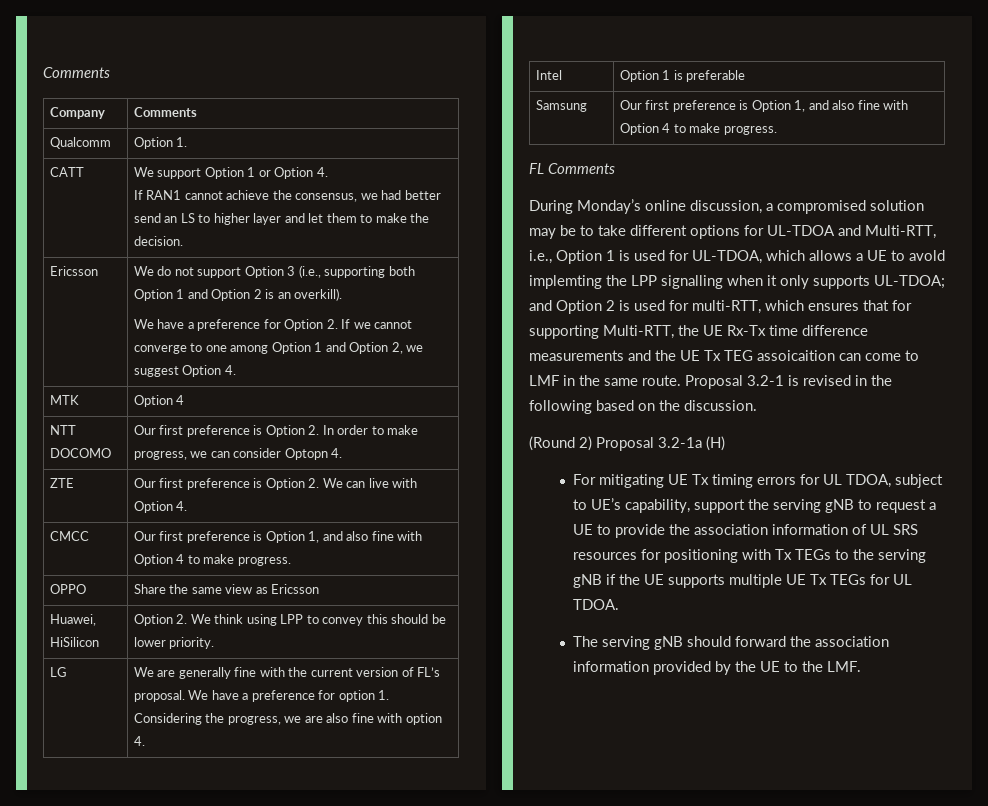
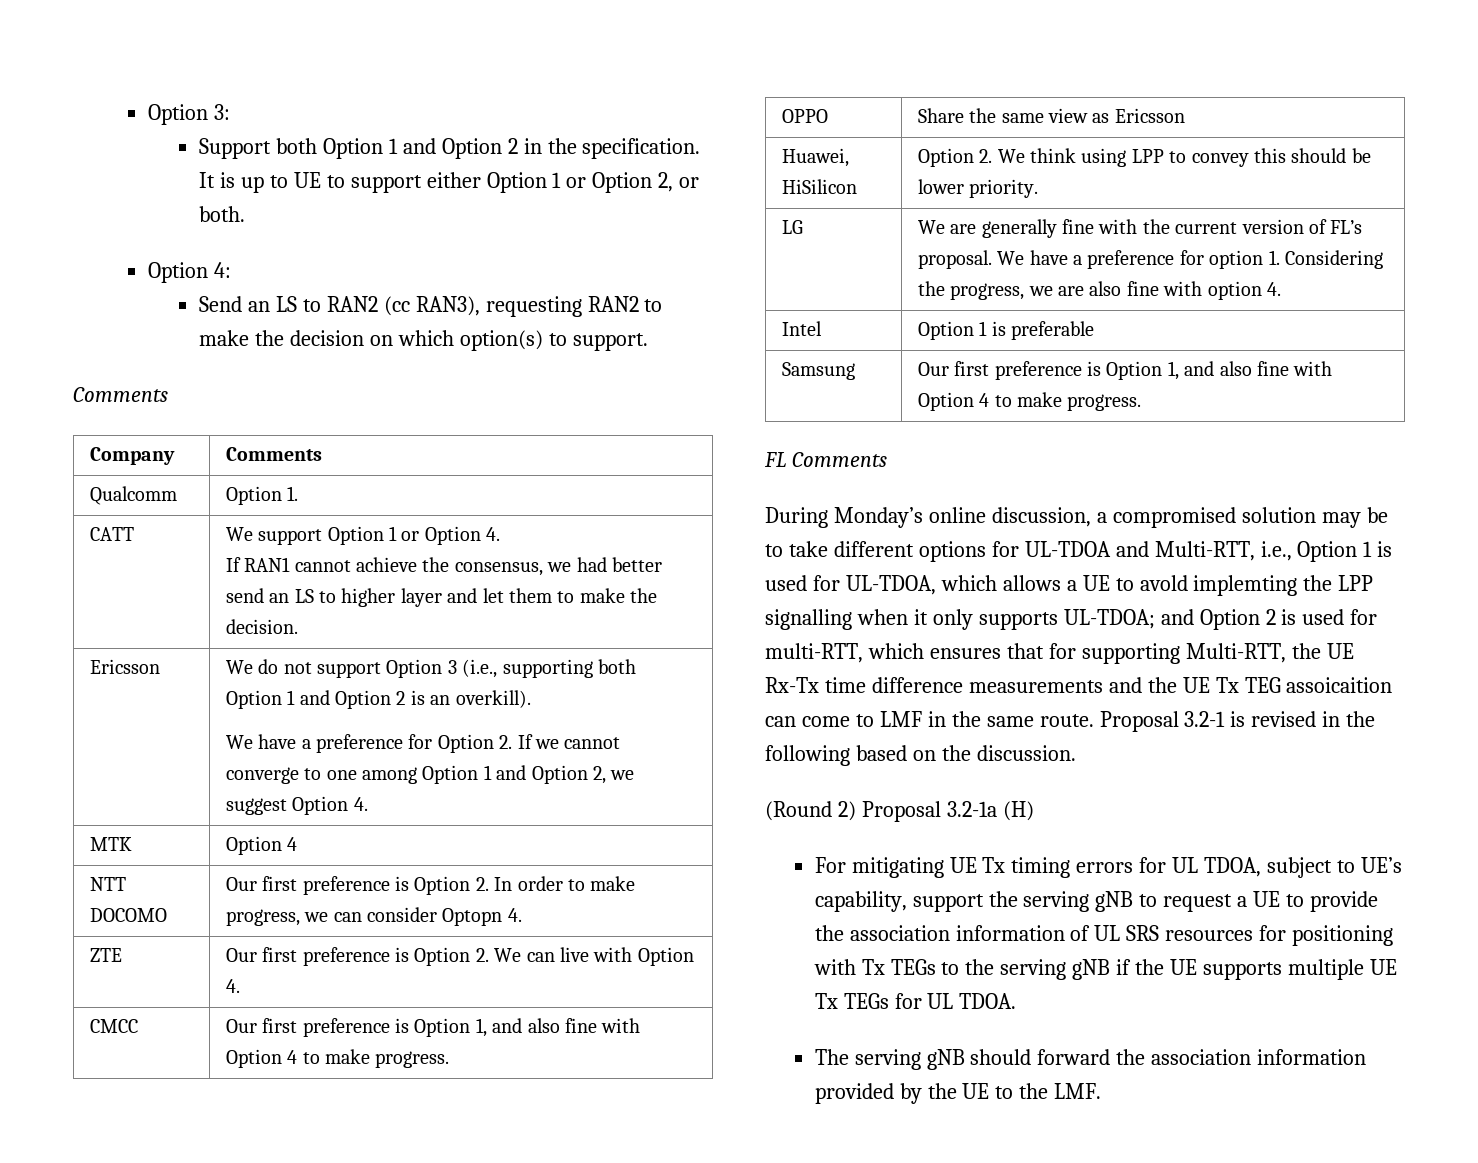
+ Option 3:
+ Support both Option 1 and Option 2 in the specification. It is up to UE to support either Option 1 or Option 2, or both.
+ Option 4:
+ Send an LS to RAN2 (cc RAN3), requesting RAN2 to make the decision on which option(s) to support.

